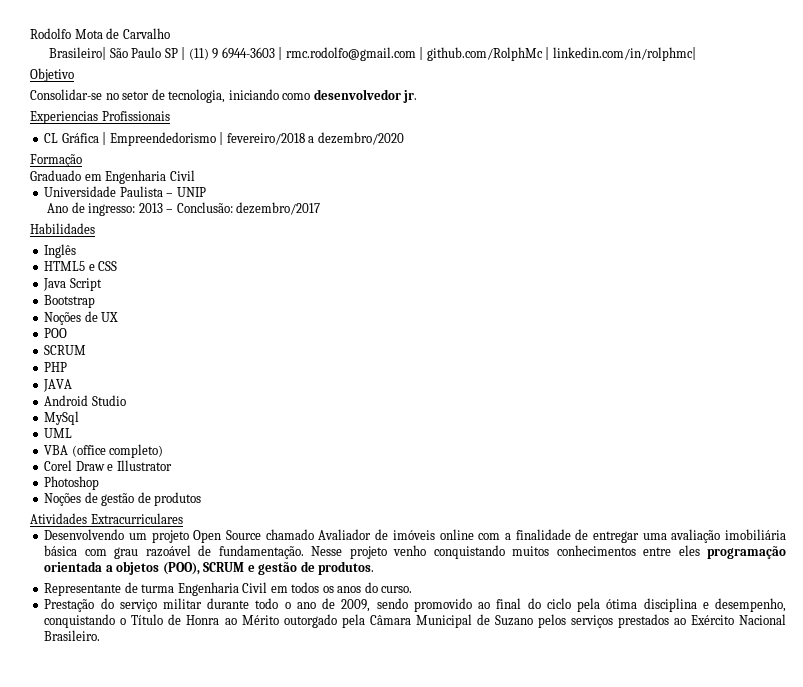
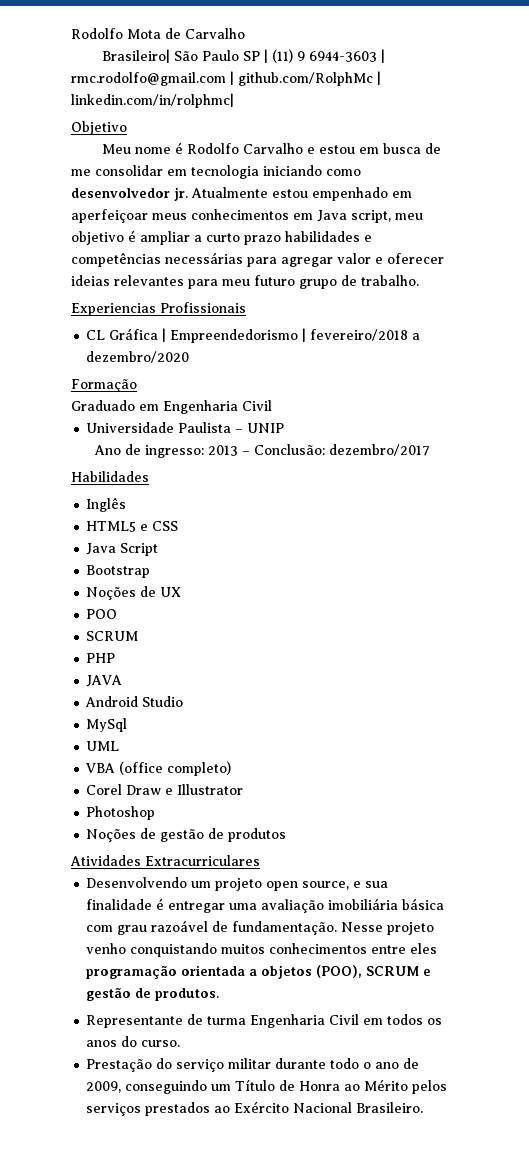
- Consolidar-se no setor de tecnologia, iniciando como desenvolvedor jr.
+ Meu nome é Rodolfo Carvalho e estou em busca de me consolidar em tecnologia iniciando como desenvolvedor jr. Atualmente estou empenhado em aperfeiçoar meus conhecimentos em Java script, meu objetivo é ampliar a curto prazo habilidades e competências necessárias para agregar valor e oferecer ideias relevantes para meu futuro grupo de trabalho.
- Desenvolvendo um projeto Open Source chamado Avaliador de imóveis online com a finalidade de entregar uma avaliação imobiliária básica com grau razoável de fundamentação.
+ Desenvolvendo um projeto open source, e sua finalidade é entregar uma avaliação imobiliária básica com grau razoável de fundamentação.
- Prestação do serviço militar durante todo o ano de 2009, sendo promovido ao final do ciclo pela ótima disciplina e desempenho, conquistando o Título de Honra ao Mérito outorgado pela Câmara Municipal de Suzano pelos serviços prestados ao Exército Nacional Brasileiro.
+ Prestação do serviço militar durante todo o ano de 2009, conseguindo um Título de Honra ao Mérito pelos serviços prestados ao Exército Nacional Brasileiro.

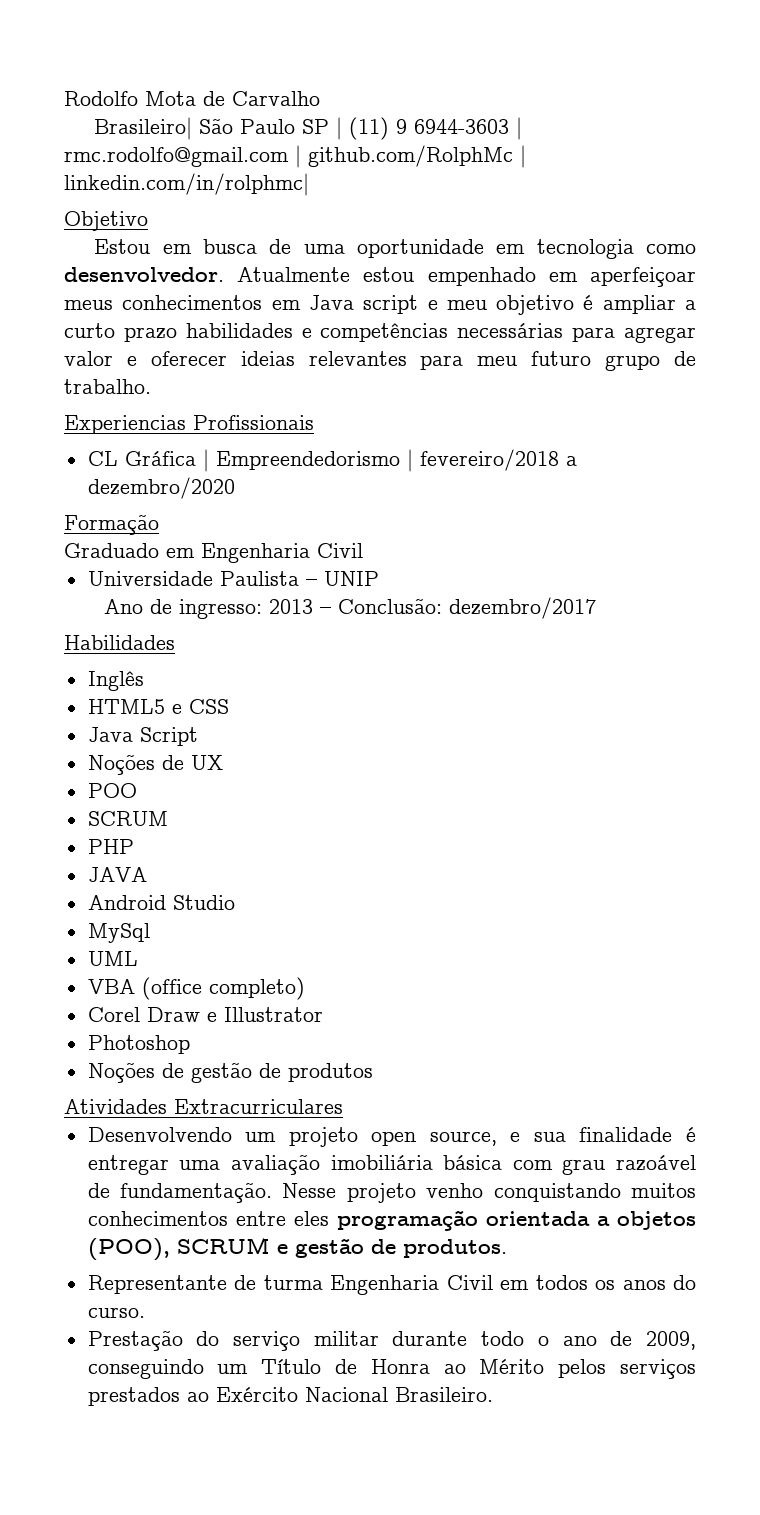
- Meu nome é Rodolfo Carvalho e estou em busca de me consolidar em tecnologia iniciando como desenvolvedor jr.
+ Estou em busca de uma oportunidade em tecnologia como desenvolvedor.
- Atualmente estou empenhado em aperfeiçoar meus conhecimentos em Java script, meu objetivo é ampliar a curto prazo habilidades e competências necessárias para agregar valor e oferecer ideias relevantes para meu futuro grupo de trabalho.
+ Atualmente estou empenhado em aperfeiçoar meus conhecimentos em Java script e meu objetivo é ampliar a curto prazo habilidades e competências necessárias para agregar valor e oferecer ideias relevantes para meu futuro grupo de trabalho.
- Bootstrap

